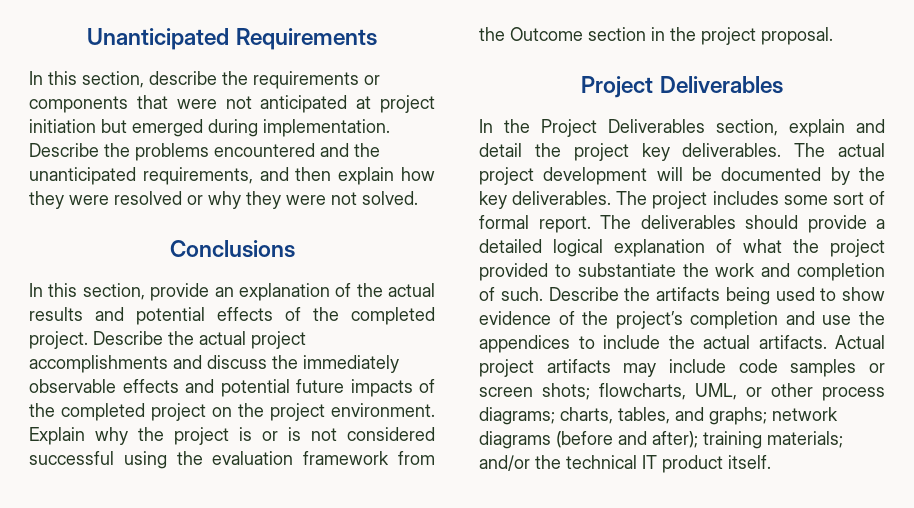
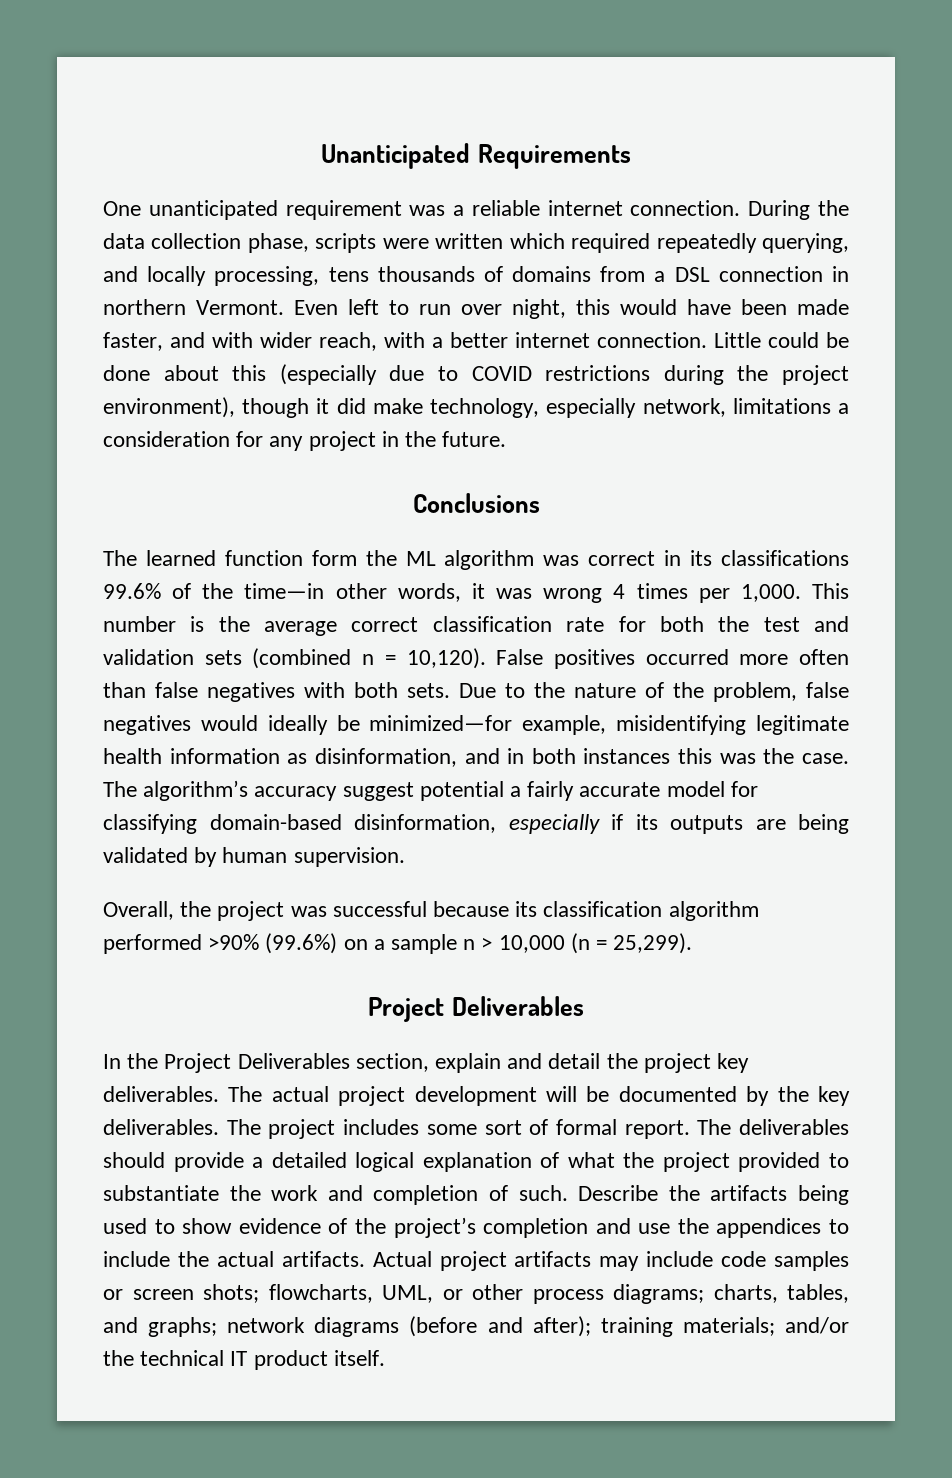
- In this section, describe the requirements or components that were not anticipated at project initiation but emerged during implementation. Describe the problems encountered and the unanticipated requirements, and then explain how they were resolved or why they were not solved.
+ One unanticipated requirement was a reliable internet connection. During the data collection phase, scripts were written which required repeatedly querying, and locally processing, tens thousands of domains from a DSL connection in northern Vermont. Even left to run over night, this would have been made faster, and with wider reach, with a better internet connection. Little could be done about this (especially due to COVID restrictions during the project environment), though it did make technology, especially network, limitations a consideration for any project in the future.
  Conclusions
- In this section, provide an explanation of the actual results and potential effects of the completed project. Describe the actual project accomplishments and discuss the immediately observable effects and potential future impacts of the completed project on the project environment. Explain why the project is or is not considered successful using the evaluation framework from the Outcome section in the project proposal.
+ The learned function form the ML algorithm was correct in its classifications 99.6% of the time—in other words, it was wrong 4 times per 1,000. This number is the average correct classification rate for both the test and validation sets (combined n = 10,120). False positives occurred more often than false negatives with both sets. Due to the nature of the problem, false negatives would ideally be minimized—for example, misidentifying legitimate health information as disinformation, and in both instances this was the case. The algorithm’s accuracy suggest potential a fairly accurate model for classifying domain-based disinformation, especially if its outputs are being validated by human supervision.
+ Overall, the project was successful because its classification algorithm performed >90% (99.6%) on a sample n > 10,000 (n = 25,299).

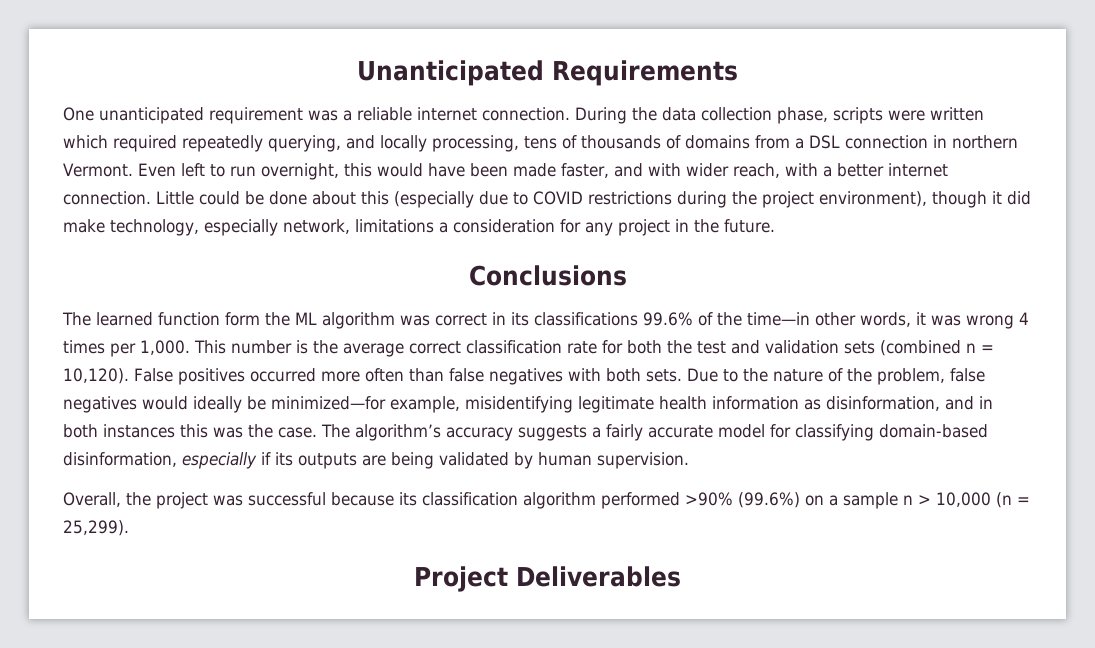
- During the data collection phase, scripts were written which required repeatedly querying, and locally processing, tens thousands of domains from a DSL connection in northern Vermont.
+ During the data collection phase, scripts were written which required repeatedly querying, and locally processing, tens of thousands of domains from a DSL connection in northern Vermont.
- Even left to run over night, this would have been made faster, and with wider reach, with a better internet connection.
+ Even left to run overnight, this would have been made faster, and with wider reach, with a better internet connection.
- The algorithm’s accuracy suggest potential a fairly accurate model for classifying domain-based disinformation, especially if its outputs are being validated by human supervision.
+ The algorithm’s accuracy suggests a fairly accurate model for classifying domain-based disinformation, especially if its outputs are being validated by human supervision.
- In the Project Deliverables section, explain and detail the project key deliverables. The actual project development will be documented by the key deliverables. The project includes some sort of formal report. The deliverables should provide a detailed logical explanation of what the project provided to substantiate the work and completion of such. Describe the artifacts being used to show evidence of the project’s completion and use the appendices to include the actual artifacts. Actual project artifacts may include code samples or screen shots; flowcharts, UML, or other process diagrams; charts, tables, and graphs; network diagrams (before and after); training materials; and/or the technical IT product itself.

